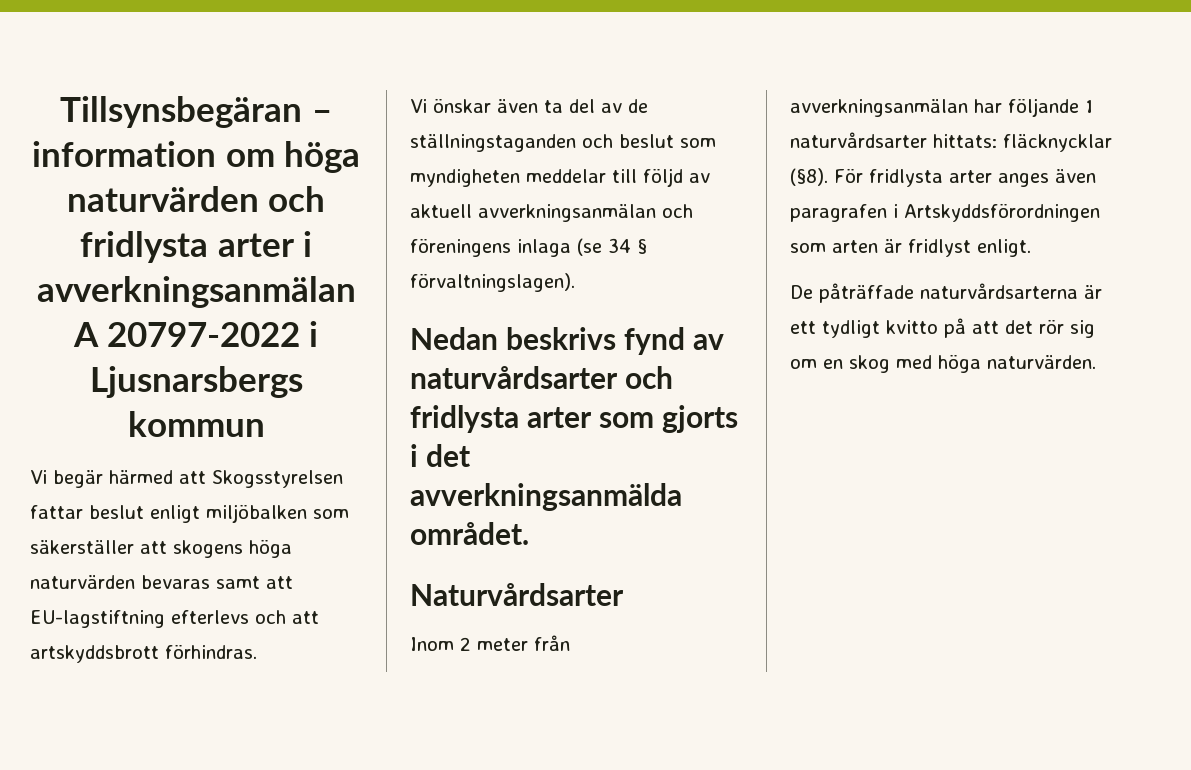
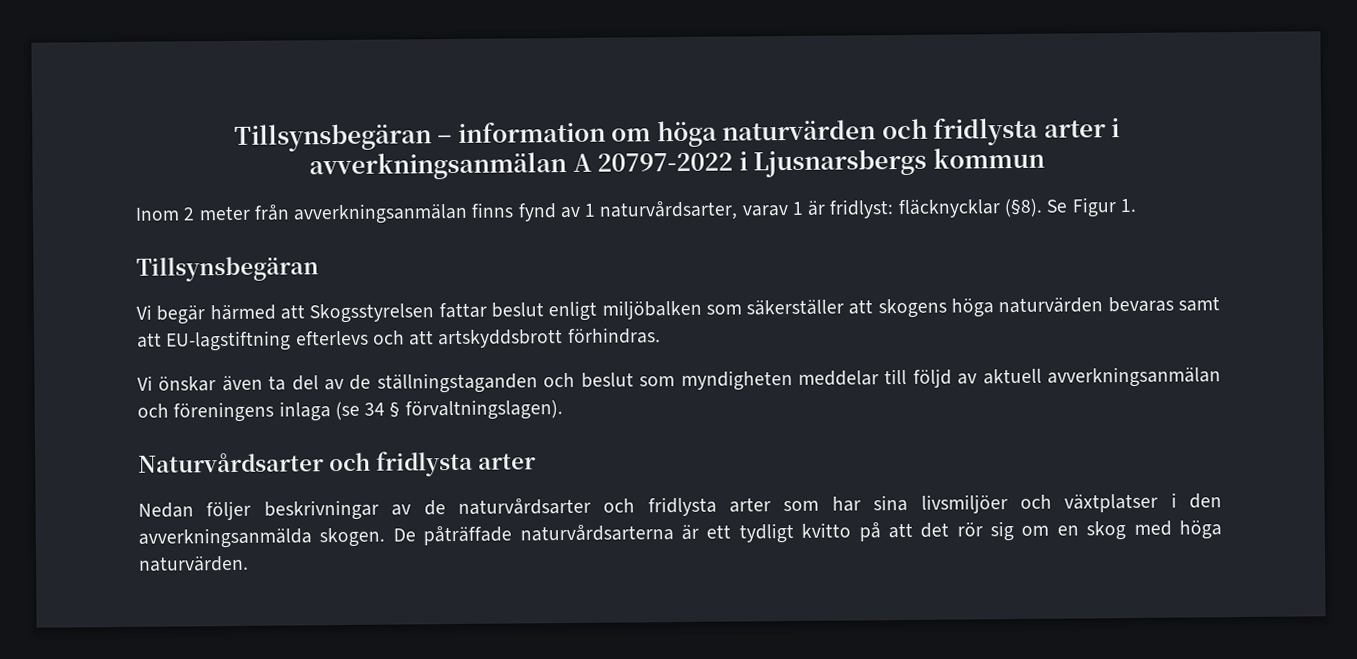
+ Inom 2 meter från avverkningsanmälan finns fynd av 1 naturvårdsarter, varav 1 är fridlyst: fläcknycklar (§8). Se Figur 1.
+ Tillsynsbegäran
- Nedan beskrivs fynd av naturvårdsarter och fridlysta arter som gjorts i det avverkningsanmälda området.
- Naturvårdsarter
- Inom 2 meter från avverkningsanmälan har följande 1 naturvårdsarter hittats: fläcknycklar (§8). För fridlysta arter anges även paragrafen i Artskyddsförordningen som arten är fridlyst enligt.
- De påträffade naturvårdsarterna är ett tydligt kvitto på att det rör sig om en skog med höga naturvärden.
+ Naturvårdsarter och fridlysta arter
+ Nedan följer beskrivningar av de naturvårdsarter och fridlysta arter som har sina livsmiljöer och växtplatser i den avverkningsanmälda skogen. De påträffade naturvårdsarterna är ett tydligt kvitto på att det rör sig om en skog med höga naturvärden.

